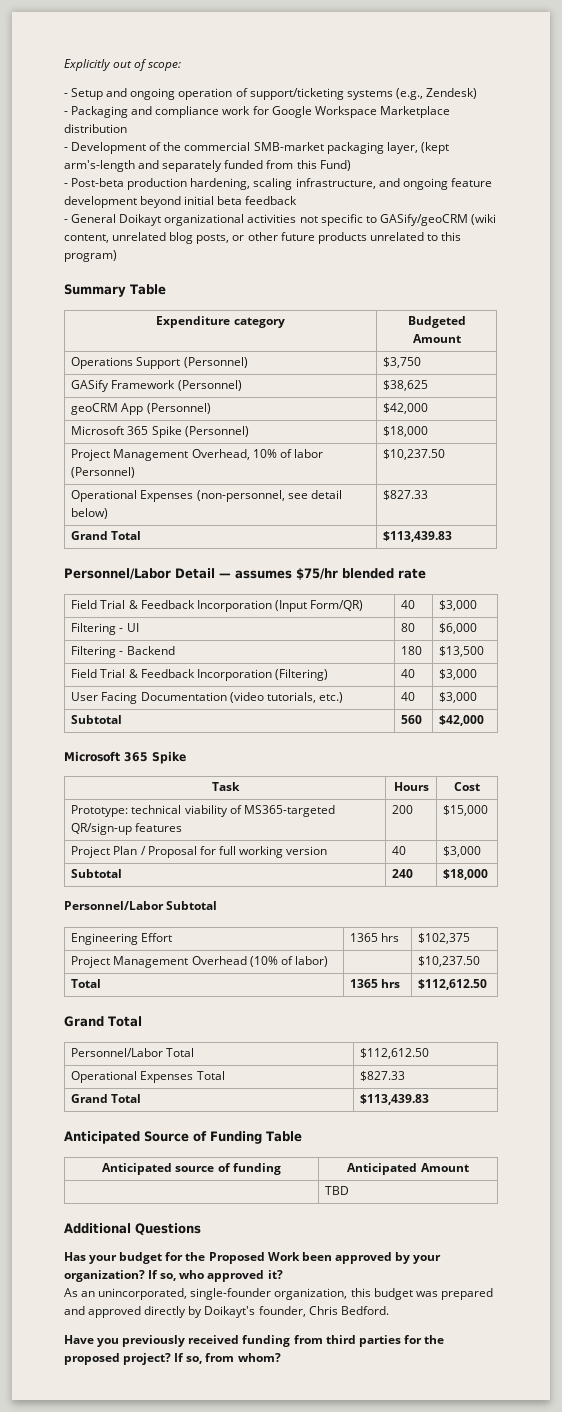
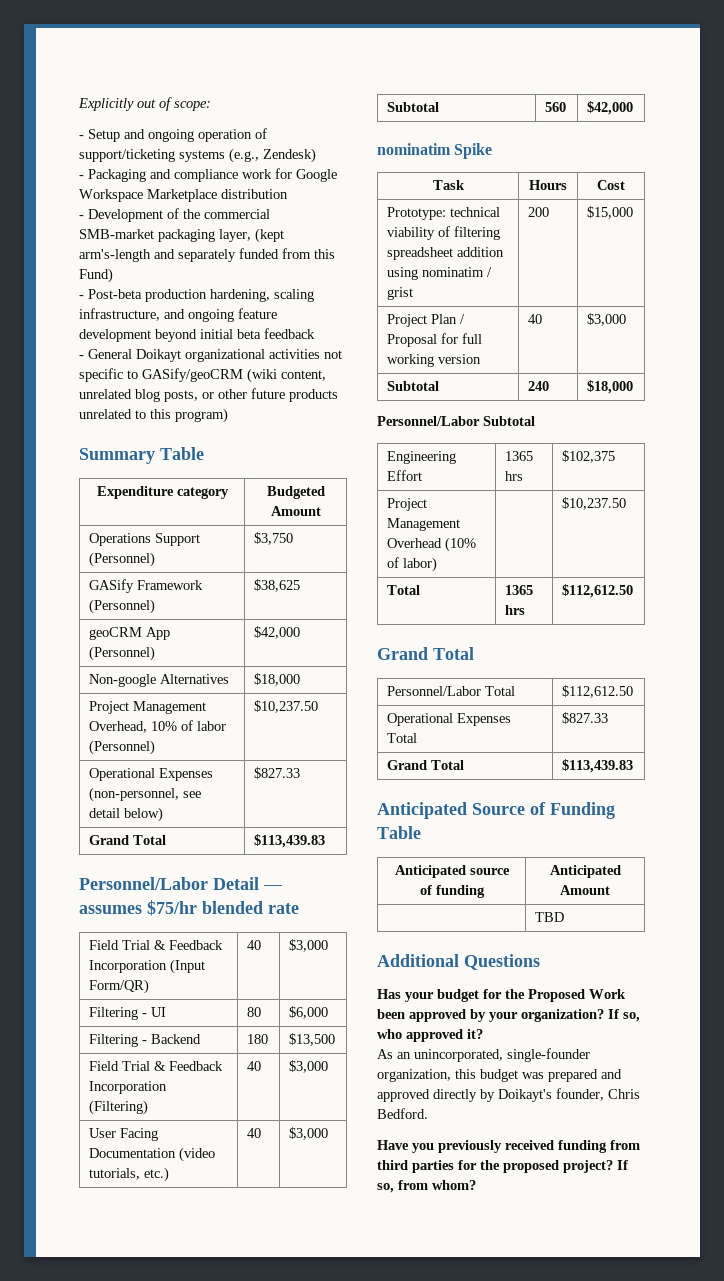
- Microsoft 365 Spike (Personnel) | $18,000
+ Non-google Alternatives | $18,000
  Subtotal | 560 | $42,000
- Microsoft 365 Spike
+ nominatim Spike
- Prototype: technical viability of MS365-targeted QR/sign-up features | 200 | $15,000
+ Prototype: technical viability of filtering spreadsheet addition using nominatim / grist | 200 | $15,000

